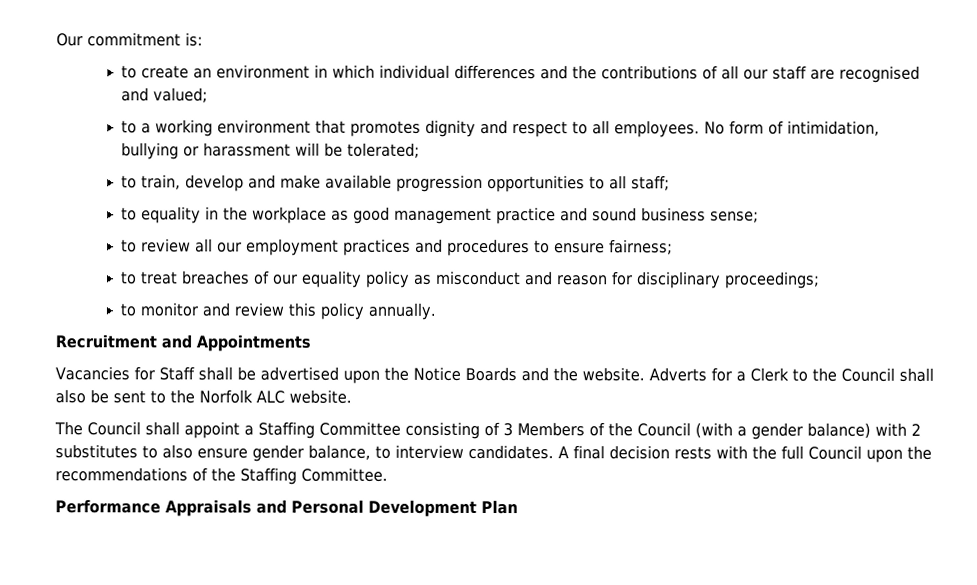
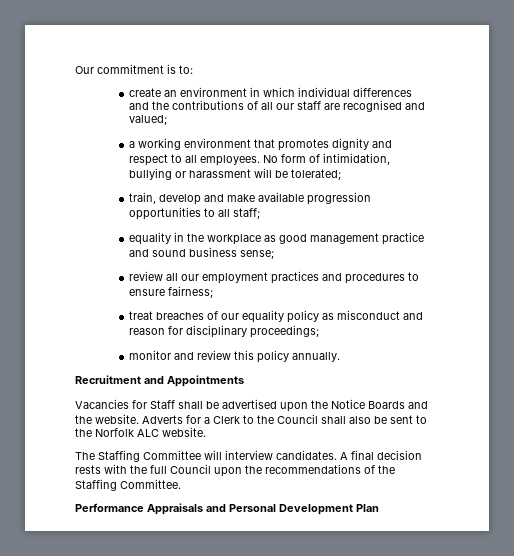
- Our commitment is:
- to create an environment in which individual differences and the contributions of all our staff are recognised and valued;
+ Our commitment is to:
+ create an environment in which individual differences and the contributions of all our staff are recognised and valued;
- to a working environment that promotes dignity and respect to all employees.
+ a working environment that promotes dignity and respect to all employees.
- to train, develop and make available progression opportunities to all staff;
+ train, develop and make available progression opportunities to all staff;
- to equality in the workplace as good management practice and sound business sense;
+ equality in the workplace as good management practice and sound business sense;
- to review all our employment practices and procedures to ensure fairness;
+ review all our employment practices and procedures to ensure fairness;
- to treat breaches of our equality policy as misconduct and reason for disciplinary proceedings;
+ treat breaches of our equality policy as misconduct and reason for disciplinary proceedings;
- to monitor and review this policy annually.
+ monitor and review this policy annually.
- The Council shall appoint a Staffing Committee consisting of 3 Members of the Council (with a gender balance) with 2 substitutes to also ensure gender balance, to interview candidates.
+ The Staffing Committee will interview candidates.

